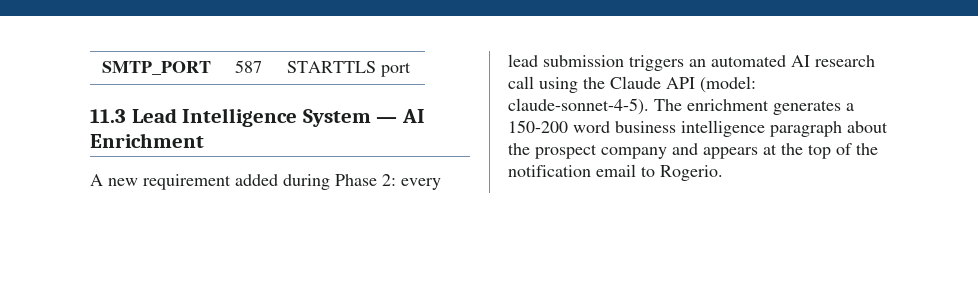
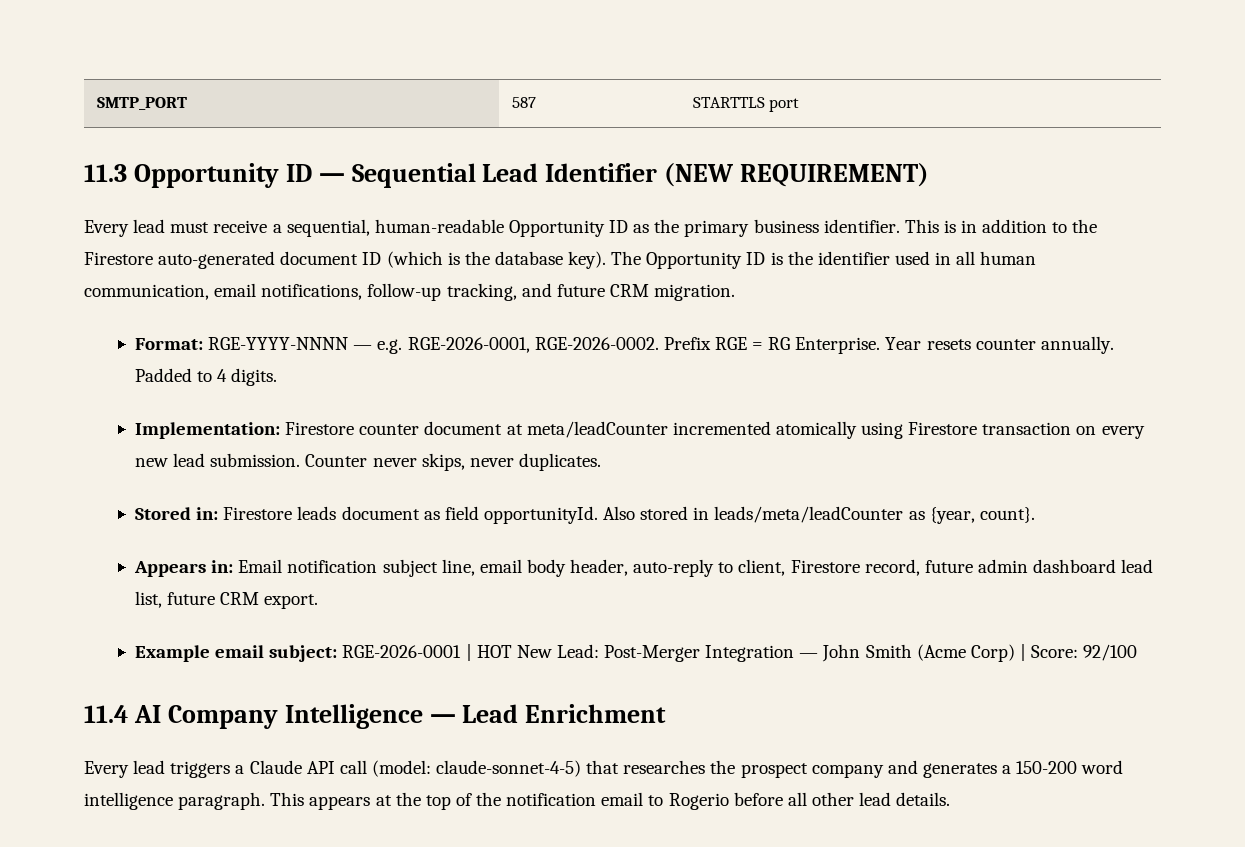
- 11.3 Lead Intelligence System — AI Enrichment
- A new requirement added during Phase 2: every lead submission triggers an automated AI research call using the Claude API (model: claude-sonnet-4-5). The enrichment generates a 150-200 word business intelligence paragraph about the prospect company and appears at the top of the notification email to Rogerio.
+ 11.3 Opportunity ID — Sequential Lead Identifier (NEW REQUIREMENT)
+ Every lead must receive a sequential, human-readable Opportunity ID as the primary business identifier. This is in addition to the Firestore auto-generated document ID (which is the database key). The Opportunity ID is the identifier used in all human communication, email notifications, follow-up tracking, and future CRM migration.
+ Format: RGE-YYYY-NNNN — e.g. RGE-2026-0001, RGE-2026-0002. Prefix RGE = RG Enterprise. Year resets counter annually. Padded to 4 digits.
+ Implementation: Firestore counter document at meta/leadCounter incremented atomically using Firestore transaction on every new lead submission. Counter never skips, never duplicates.
+ Stored in: Firestore leads document as field opportunityId. Also stored in leads/meta/leadCounter as {year, count}.
+ Appears in: Email notification subject line, email body header, auto-reply to client, Firestore record, future admin dashboard lead list, future CRM export.
+ Example email subject: RGE-2026-0001 | HOT New Lead: Post-Merger Integration — John Smith (Acme Corp) | Score: 92/100
+ 11.4 AI Company Intelligence — Lead Enrichment
+ Every lead triggers a Claude API call (model: claude-sonnet-4-5) that researches the prospect company and generates a 150-200 word intelligence paragraph. This appears at the top of the notification email to Rogerio before all other lead details.

